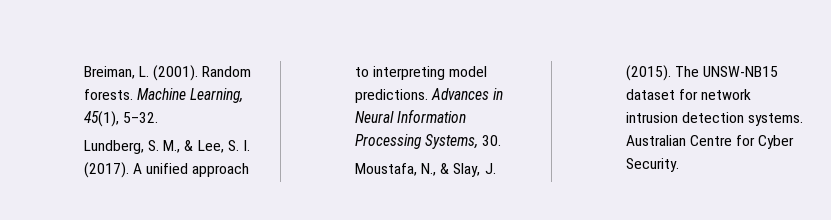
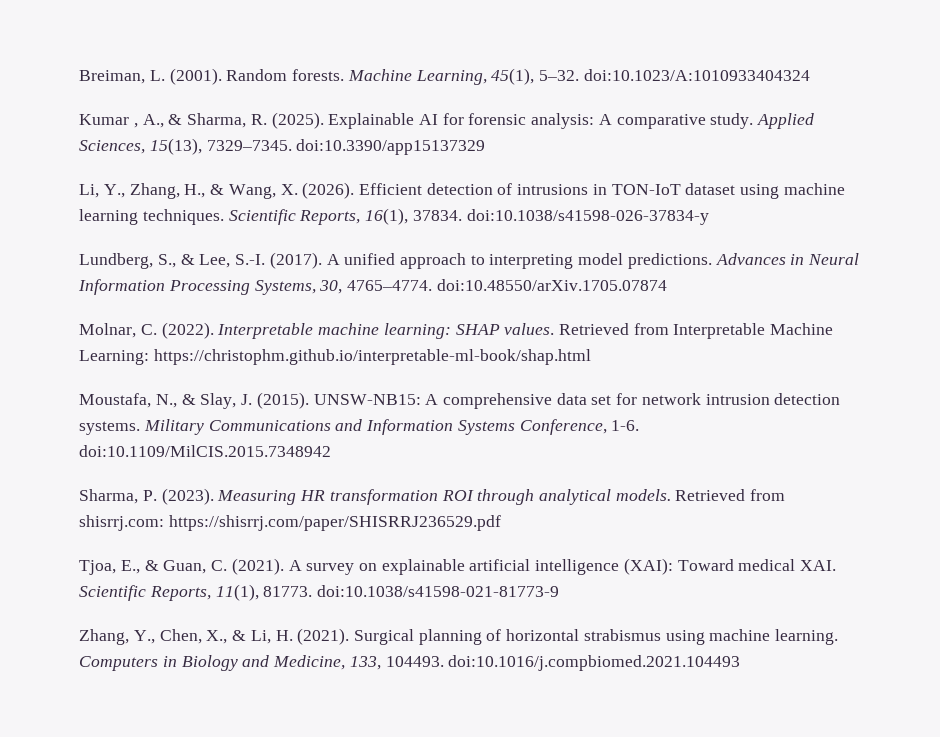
- Machine Learning, 45(1), 5–32.
- Lundberg, S. M., & Lee, S. I. (2017).
+ Machine Learning, 45(1), 5–32. doi:10.1023/A:1010933404324
+ Kumar , A., & Sharma, R. (2025). Explainable AI for forensic analysis: A comparative study. Applied Sciences, 15(13), 7329–7345. doi:10.3390/app15137329
+ Li, Y., Zhang, H., & Wang, X. (2026). Efficient detection of intrusions in TON-IoT dataset using machine learning techniques. Scientific Reports, 16(1), 37834. doi:10.1038/s41598-026-37834-y
+ Lundberg, S., & Lee, S.-I. (2017).
- Advances in Neural Information Processing Systems, 30.
+ Advances in Neural Information Processing Systems, 30, 4765–4774. doi:10.48550/arXiv.1705.07874
+ Molnar, C. (2022). Interpretable machine learning: SHAP values. Retrieved from Interpretable Machine Learning: https://christophm.github.io/interpretable-ml-book/shap.html
- The UNSW-NB15 dataset for network intrusion detection systems.
+ UNSW-NB15: A comprehensive data set for network intrusion detection systems.
- Australian Centre for Cyber Security.
+ Military Communications and Information Systems Conference, 1-6. doi:10.1109/MilCIS.2015.7348942
+ Sharma, P. (2023). Measuring HR transformation ROI through analytical models. Retrieved from shisrrj.com: https://shisrrj.com/paper/SHISRRJ236529.pdf
+ Tjoa, E., & Guan, C. (2021). A survey on explainable artificial intelligence (XAI): Toward medical XAI. Scientific Reports, 11(1), 81773. doi:10.1038/s41598-021-81773-9
+ Zhang, Y., Chen, X., & Li, H. (2021). Surgical planning of horizontal strabismus using machine learning. Computers in Biology and Medicine, 133, 104493. doi:10.1016/j.compbiomed.2021.104493

